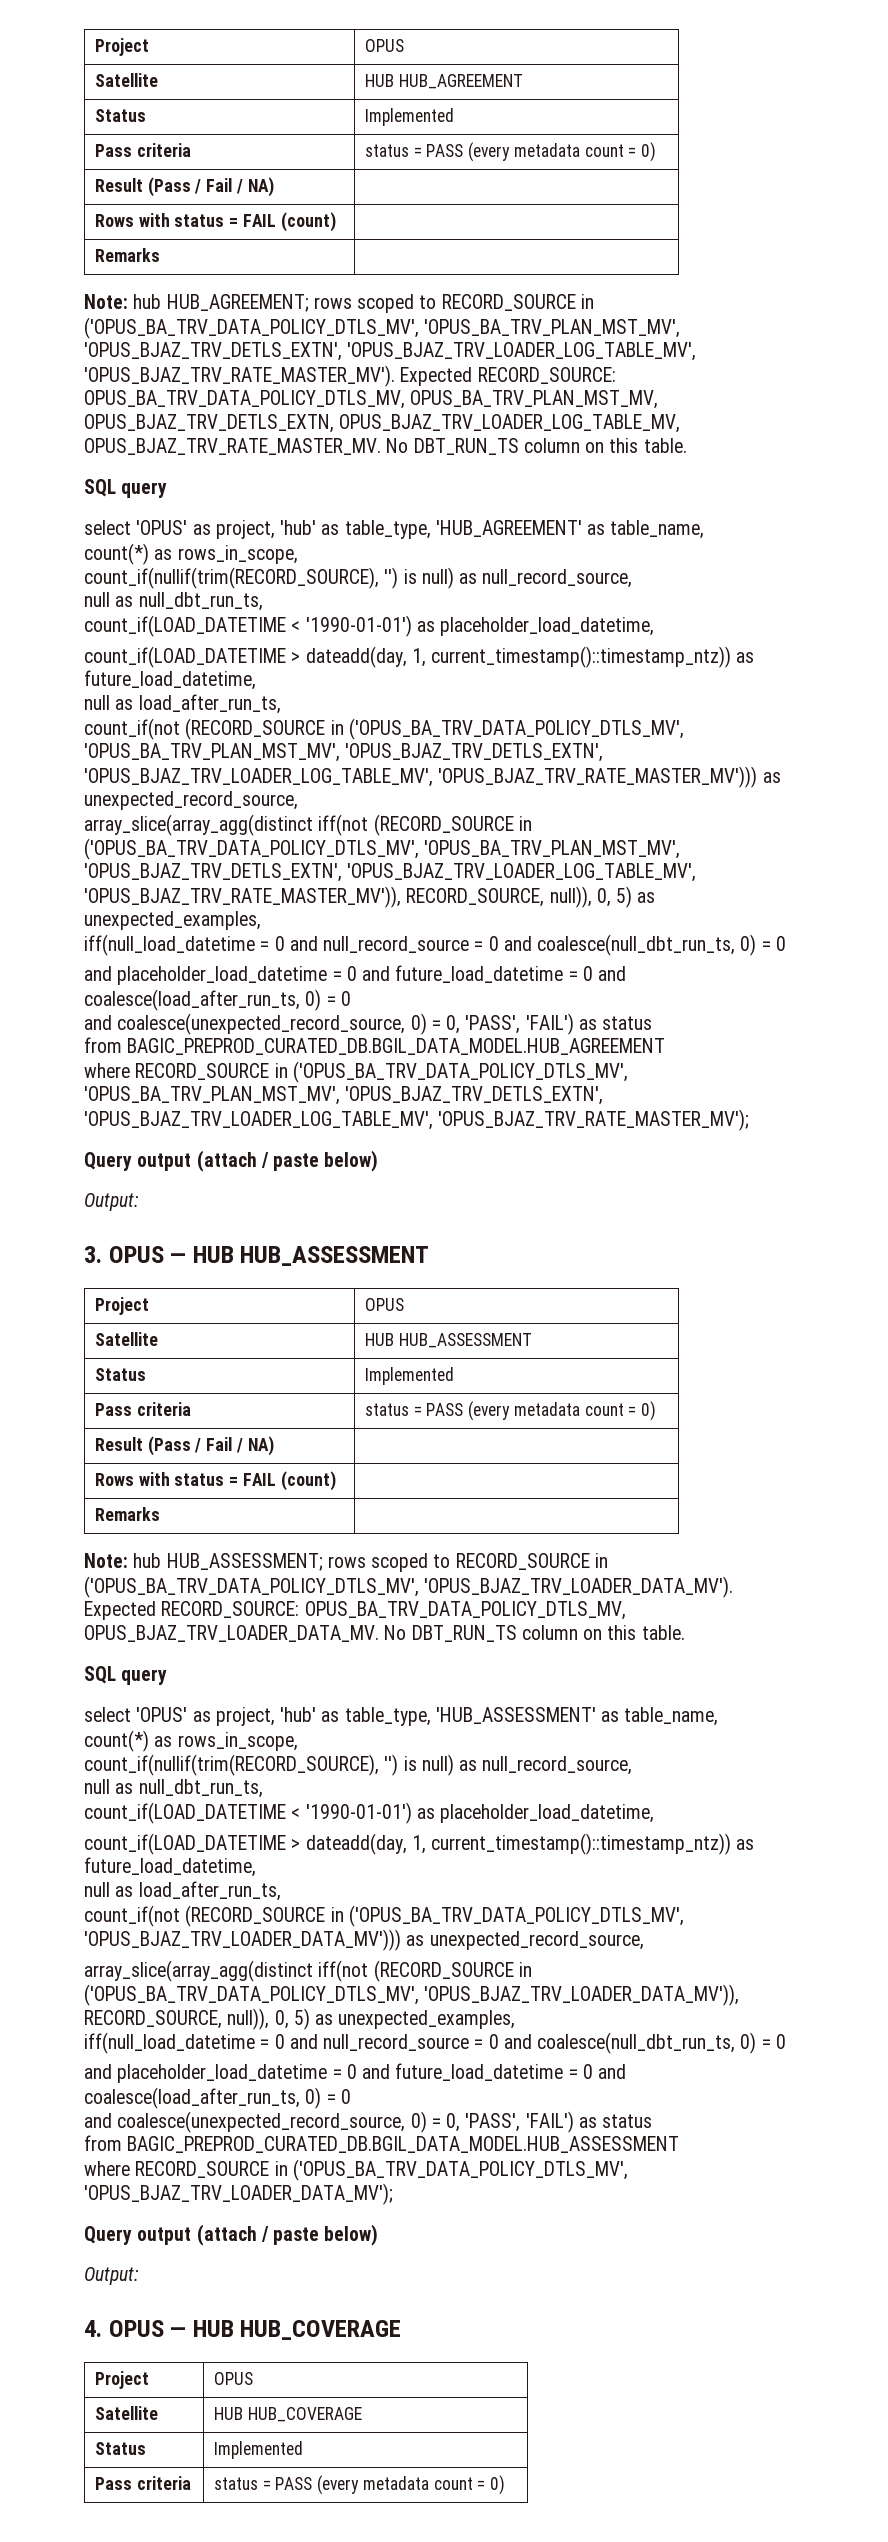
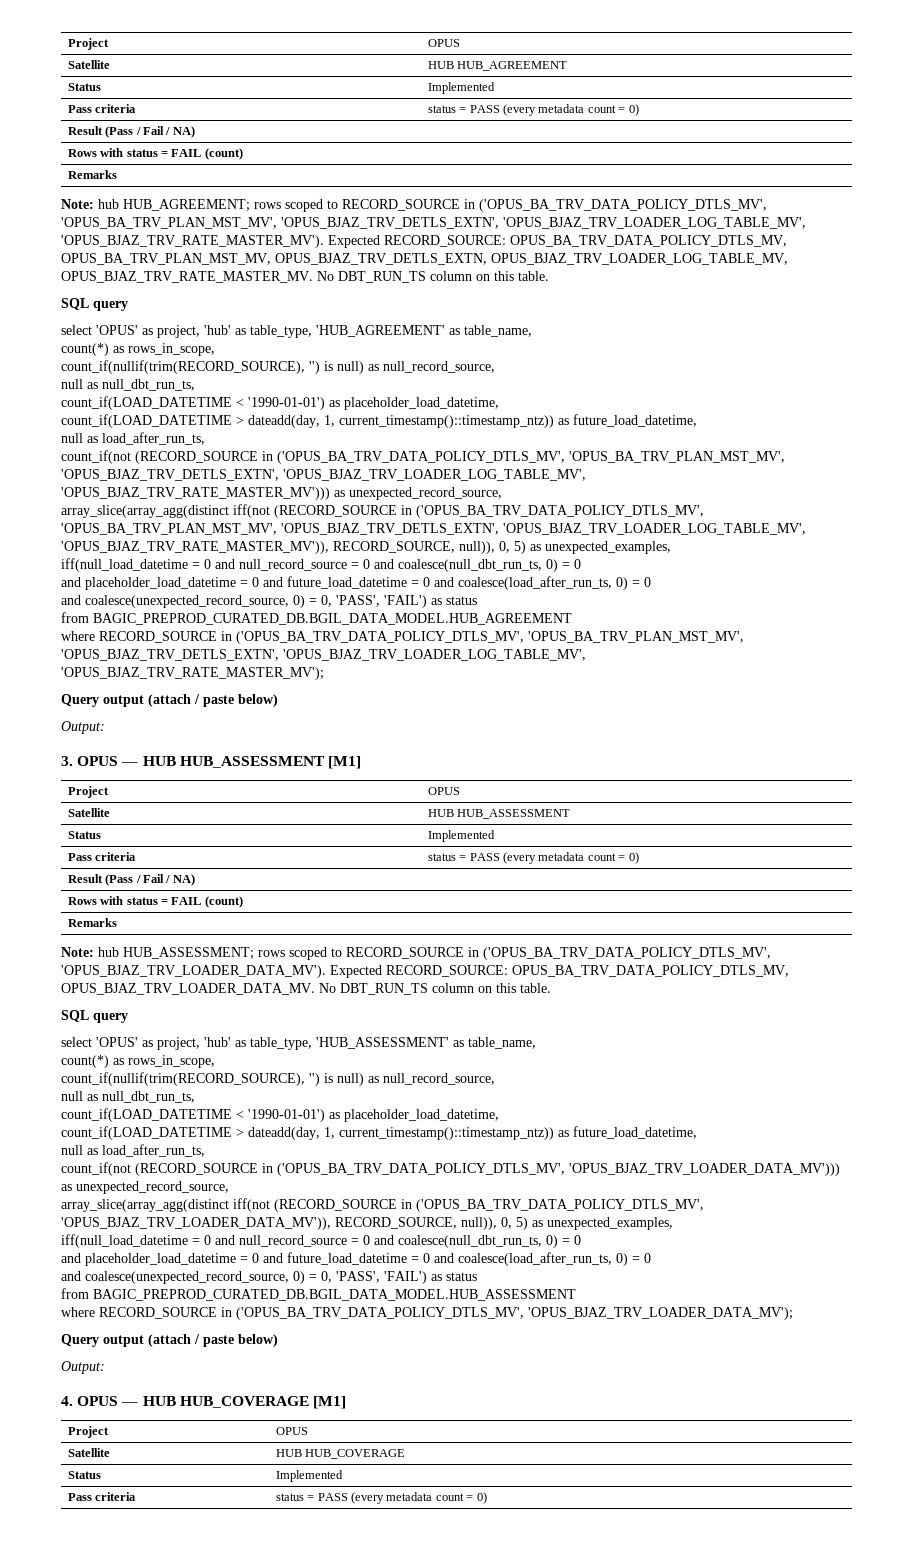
- 3. OPUS — HUB HUB_ASSESSMENT
+ 3. OPUS — HUB HUB_ASSESSMENT [M1]
- 4. OPUS — HUB HUB_COVERAGE
+ 4. OPUS — HUB HUB_COVERAGE [M1]

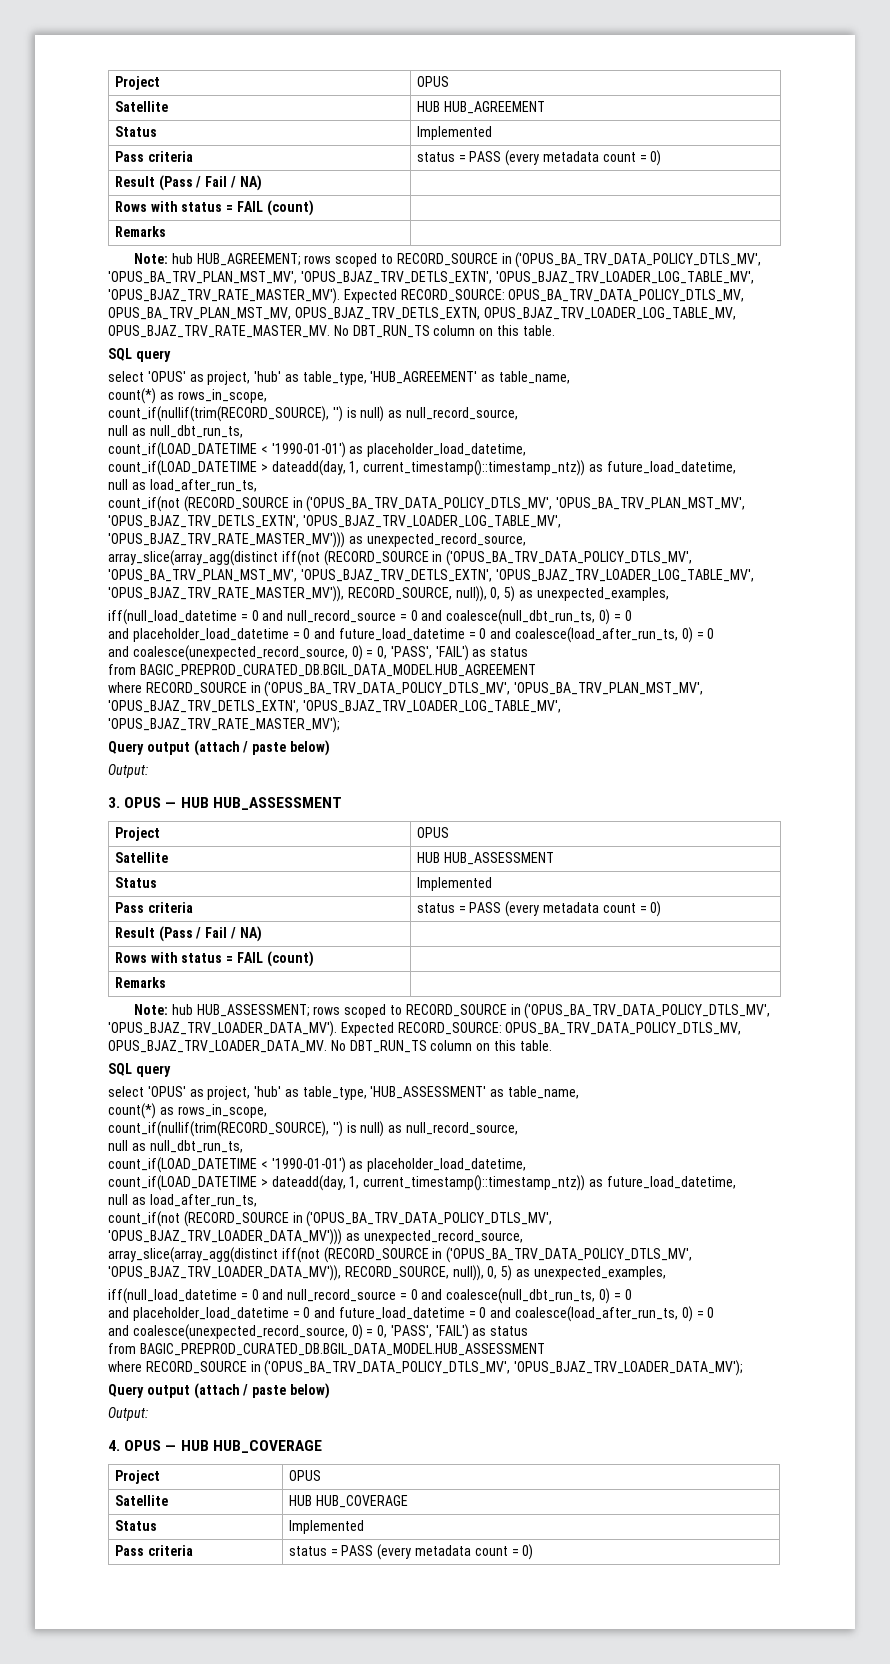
- 3. OPUS — HUB HUB_ASSESSMENT [M1]
+ 3. OPUS — HUB HUB_ASSESSMENT
- 4. OPUS — HUB HUB_COVERAGE [M1]
+ 4. OPUS — HUB HUB_COVERAGE

